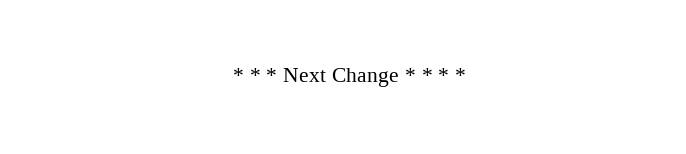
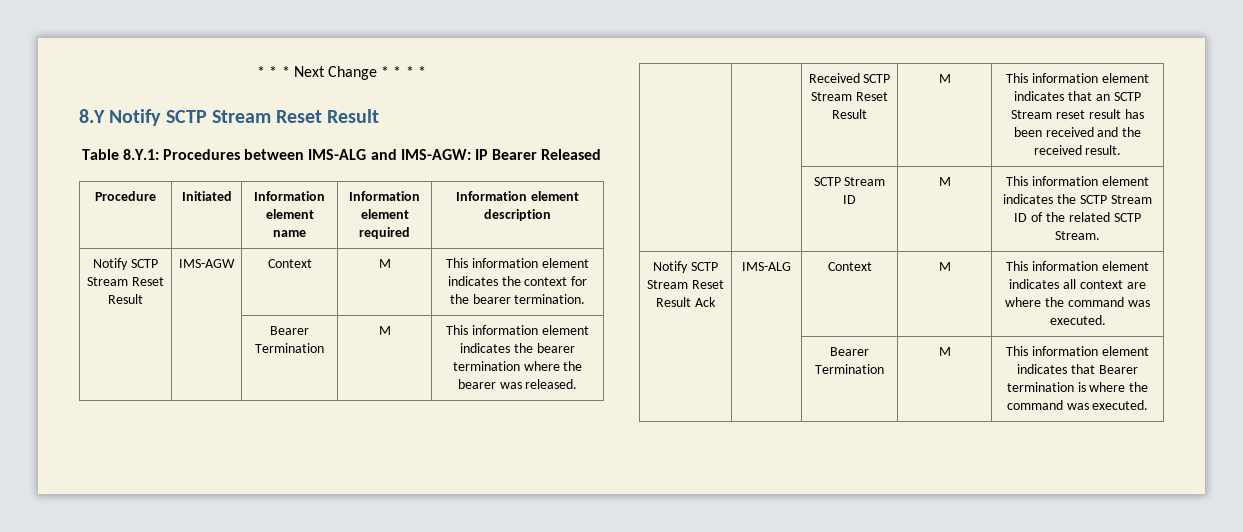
+ 8.Y Notify SCTP Stream Reset Result
+ Table 8.Y.1: Procedures between IMS-ALG and IMS-AGW: IP Bearer Released
+ Procedure | Initiated | Information element name | Information element required | Information element description
+ Notify SCTP Stream Reset Result | IMS-AGW | Context | M | This information element indicates the context for the bearer termination.
+ | | Bearer Termination | M | This information element indicates the bearer termination where the bearer was released.
+ | | Received SCTP Stream Reset Result | M | This information element indicates that an SCTP Stream reset result has been received and the received result.
+ | | SCTP Stream ID | M | This information element indicates the SCTP Stream ID of the related SCTP Stream.
+ Notify SCTP Stream Reset Result Ack | IMS-ALG | Context | M | This information element indicates all context are where the command was executed.
+ | | Bearer Termination | M | This information element indicates that Bearer termination is where the command was executed.

